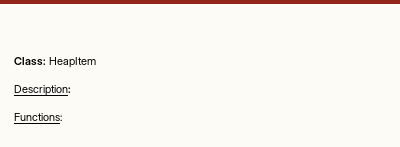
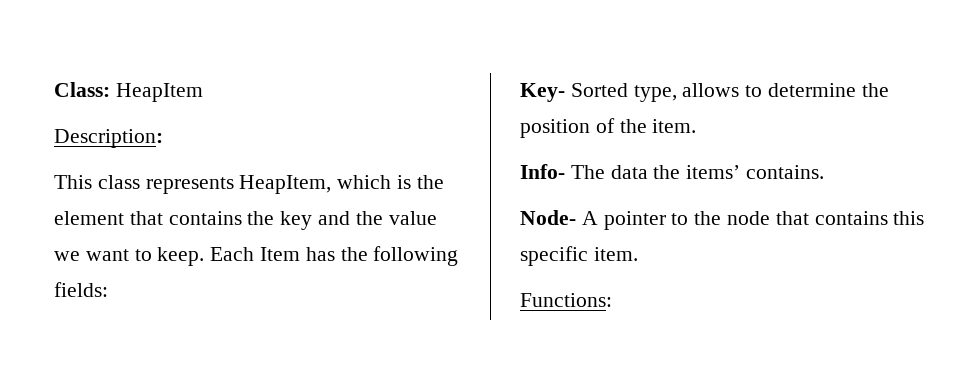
+ This class represents HeapItem, which is the element that contains the key and the value we want to keep. Each Item has the following fields:
+ Key- Sorted type, allows to determine the position of the item.
+ Info- The data the items’ contains.
+ Node- A pointer to the node that contains this specific item.

